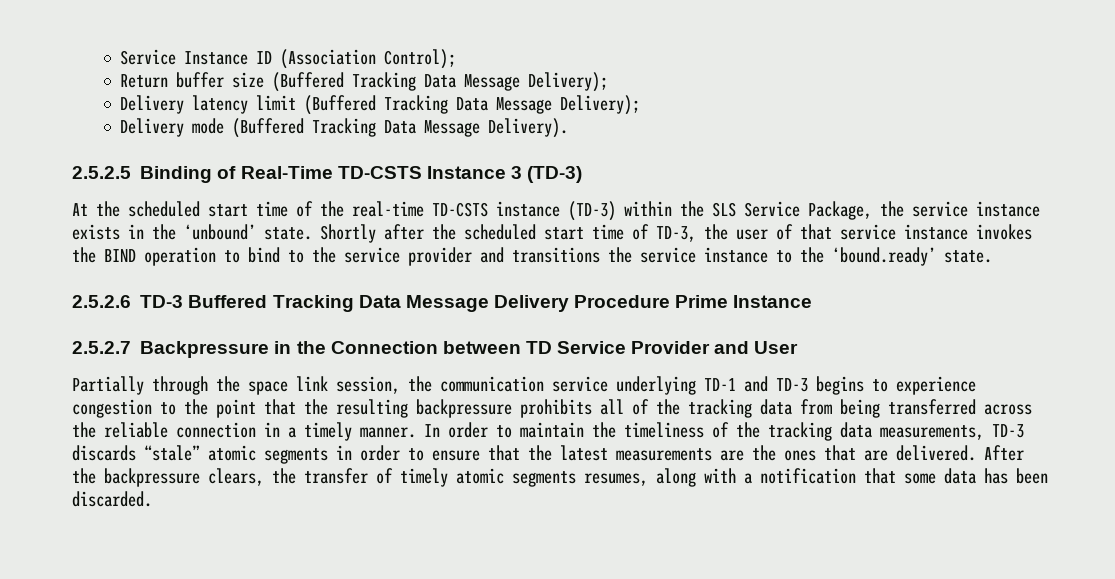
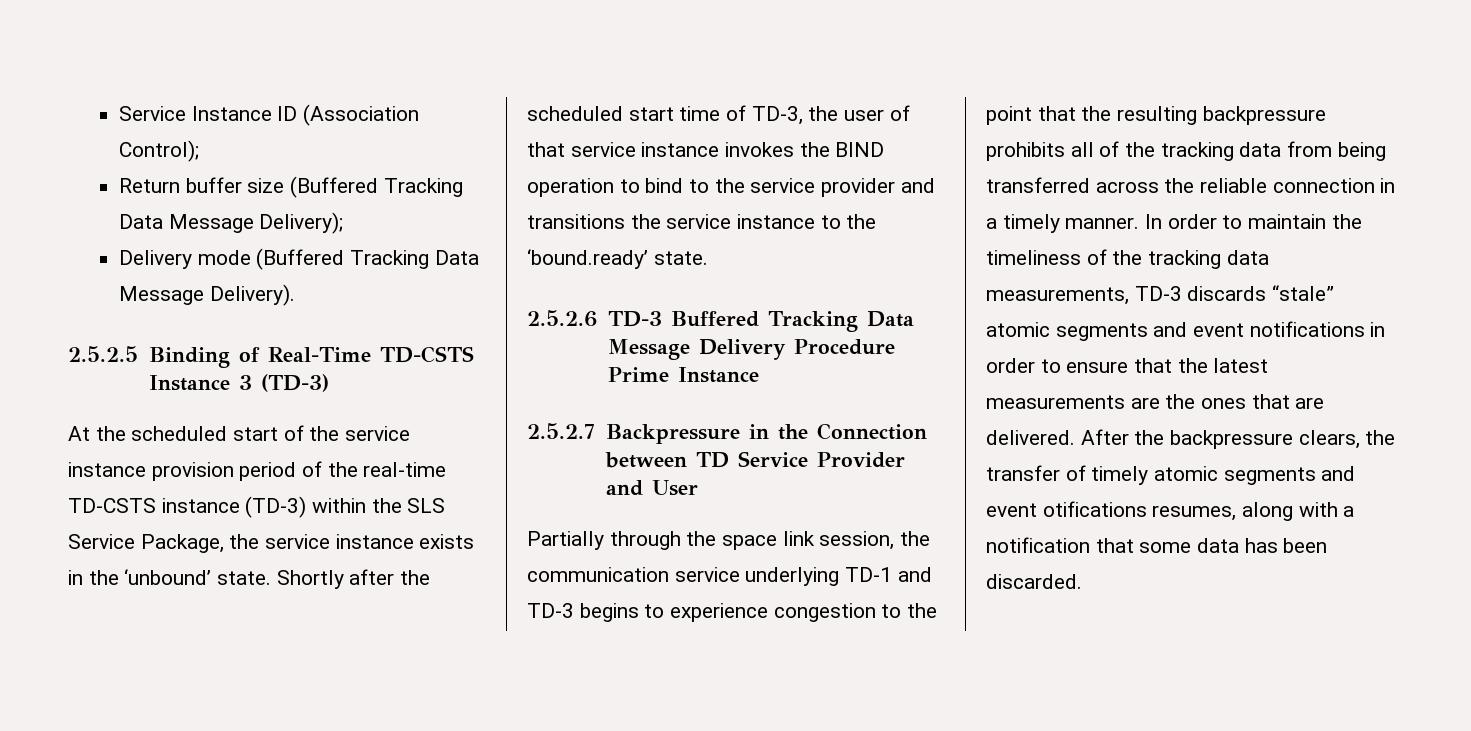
- Delivery latency limit (Buffered Tracking Data Message Delivery);
- At the scheduled start time of the real-time TD-CSTS instance (TD-3) within the SLS Service Package, the service instance exists in the ‘unbound’ state.
+ At the scheduled start of the service instance provision period of the real-time TD-CSTS instance (TD-3) within the SLS Service Package, the service instance exists in the ‘unbound’ state.
- In order to maintain the timeliness of the tracking data measurements, TD-3 discards “stale” atomic segments in order to ensure that the latest measurements are the ones that are delivered.
+ In order to maintain the timeliness of the tracking data measurements, TD-3 discards “stale” atomic segments and event notifications in order to ensure that the latest measurements are the ones that are delivered.
- After the backpressure clears, the transfer of timely atomic segments resumes, along with a notification that some data has been discarded.
+ After the backpressure clears, the transfer of timely atomic segments and event otifications resumes, along with a notification that some data has been discarded.

